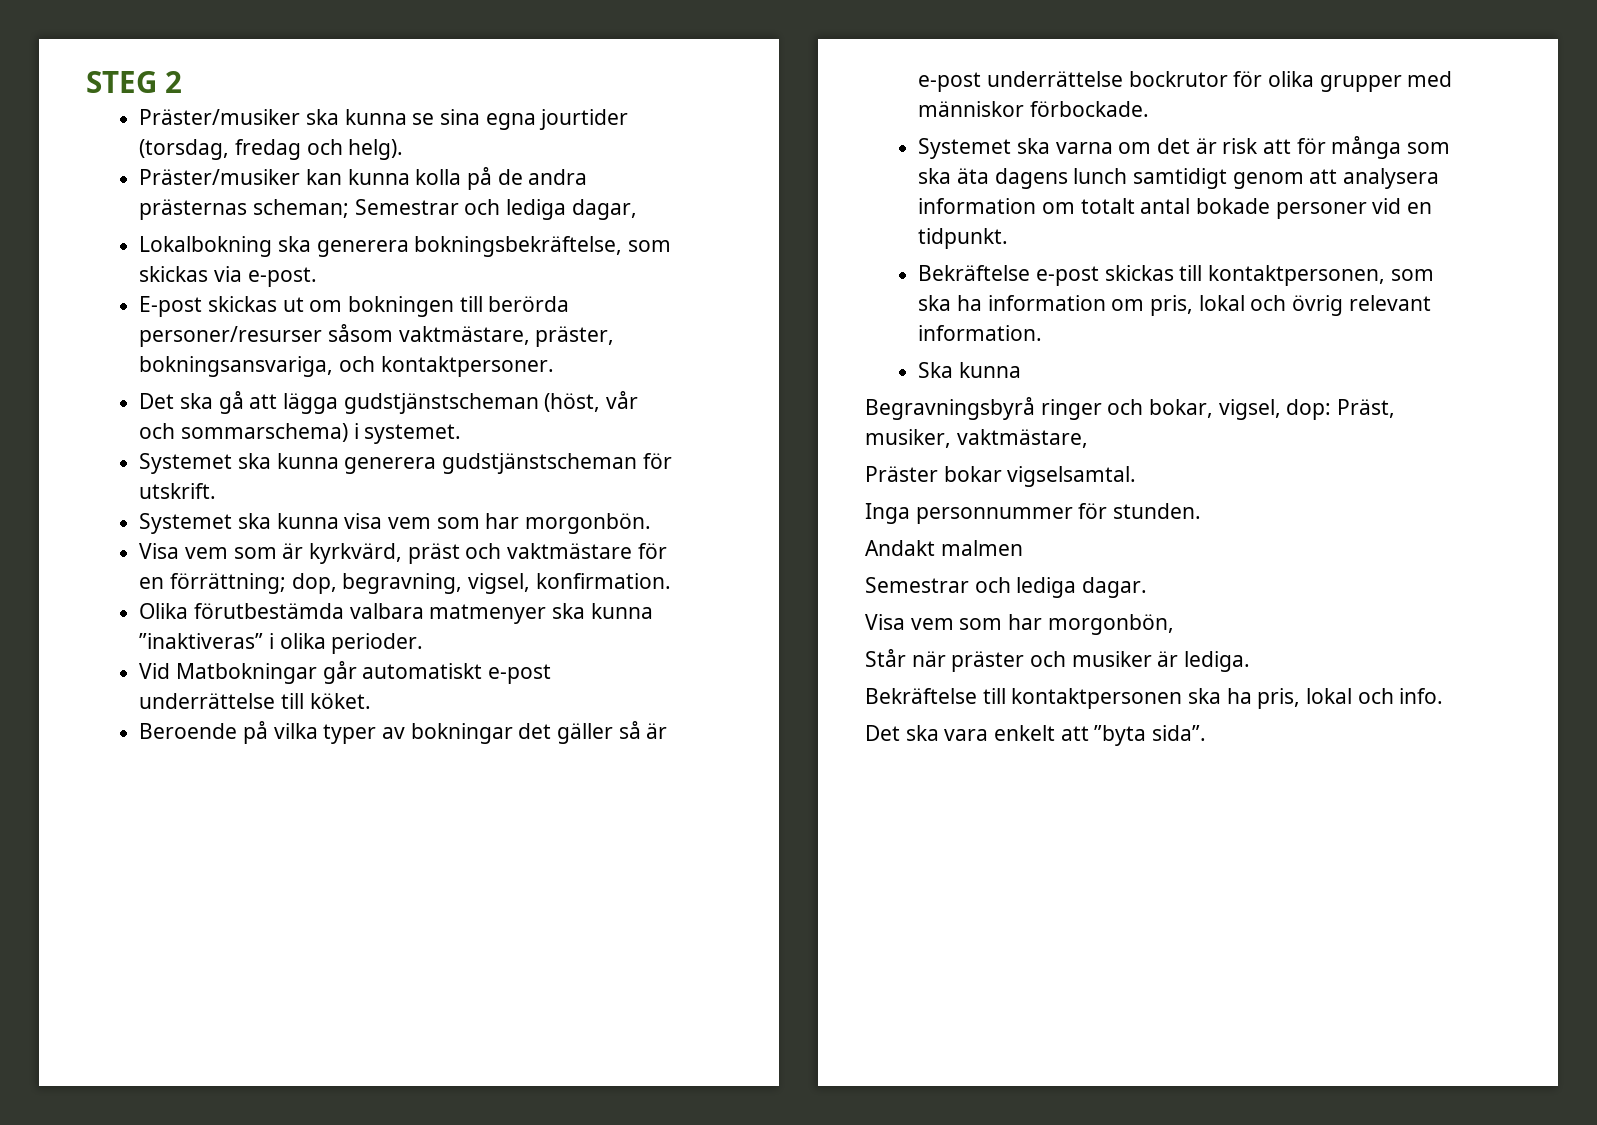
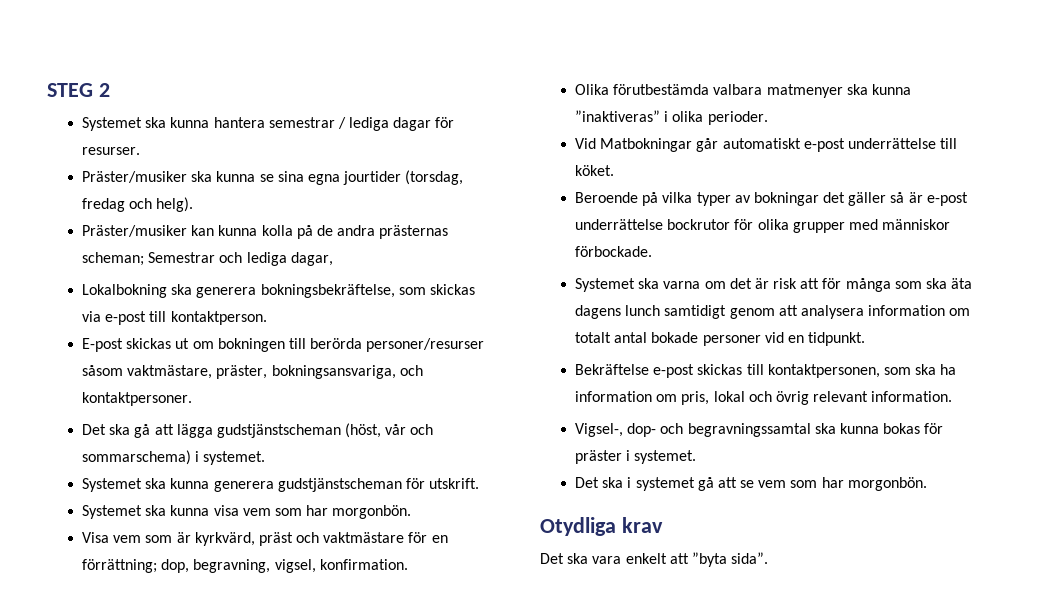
+ Systemet ska kunna hantera semestrar / lediga dagar för resurser.
- Lokalbokning ska generera bokningsbekräftelse, som skickas via e-post.
+ Lokalbokning ska generera bokningsbekräftelse, som skickas via e-post till kontaktperson.
- Ska kunna
- Begravningsbyrå ringer och bokar, vigsel, dop: Präst, musiker, vaktmästare,
- Präster bokar vigselsamtal.
- Inga personnummer för stunden.
- Andakt malmen
- Semestrar och lediga dagar.
- Visa vem som har morgonbön,
- Står när präster och musiker är lediga.
- Bekräftelse till kontaktpersonen ska ha pris, lokal och info.
+ Vigsel-, dop- och begravningssamtal ska kunna bokas för präster i systemet.
+ Det ska i systemet gå att se vem som har morgonbön.
+ Otydliga krav

